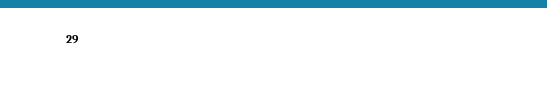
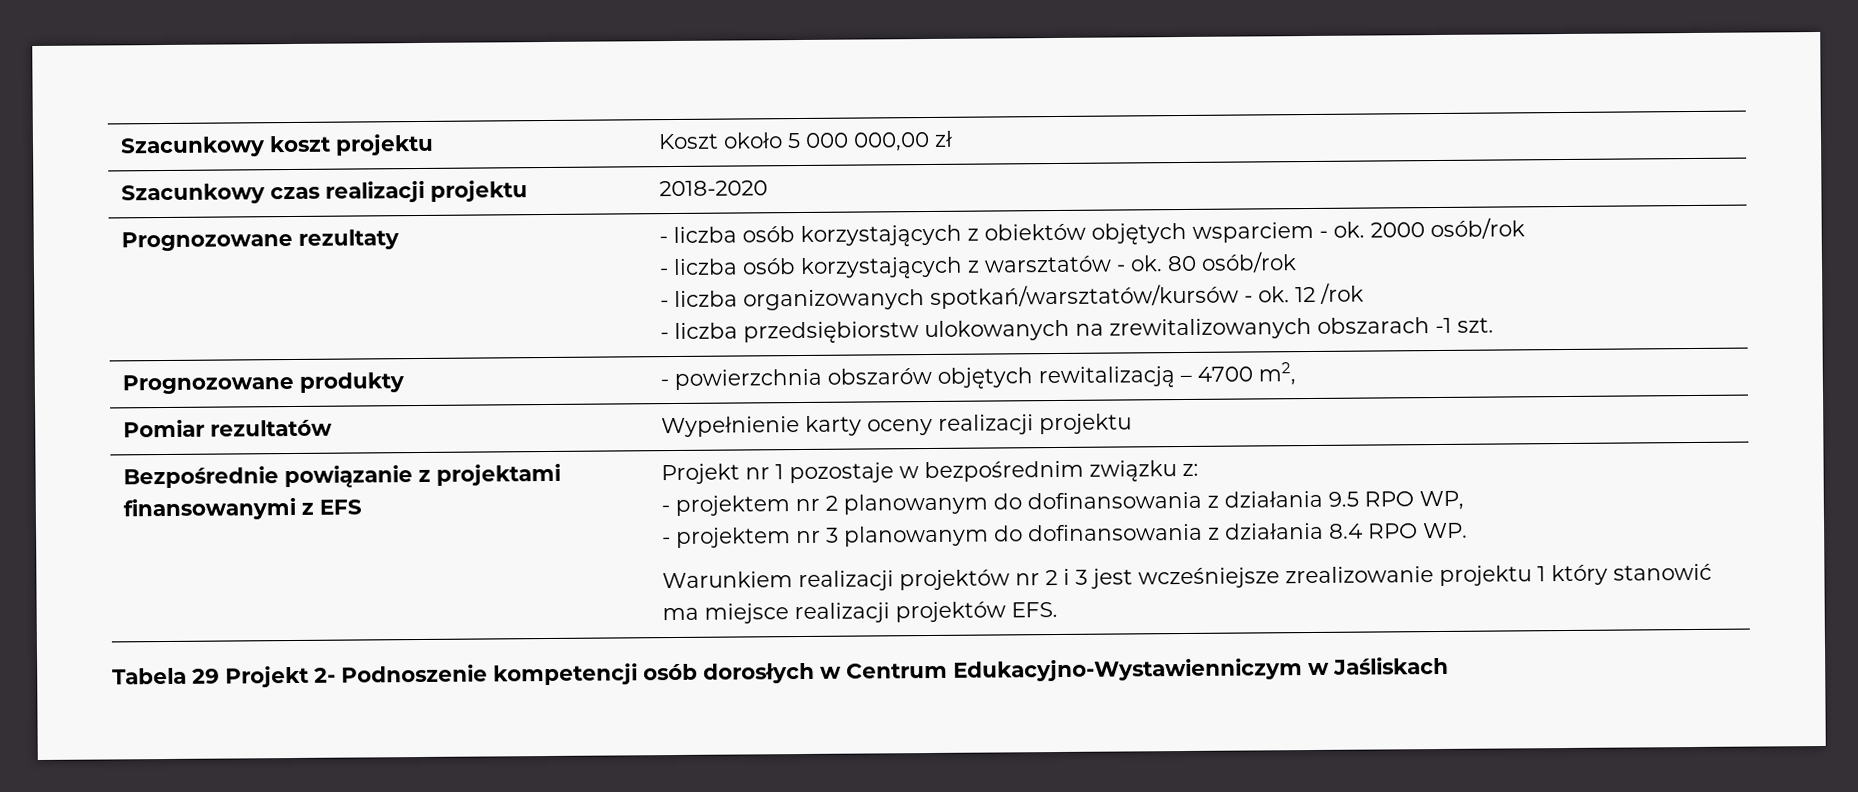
- 29
+ Szacunkowy koszt projektu | Koszt około 5 000 000,00 zł
+ Szacunkowy czas realizacji projektu | 2018-2020
+ Prognozowane rezultaty | - liczba osób korzystających z obiektów objętych wsparciem - ok. 2000 osób/rok
+ - liczba osób korzystających z warsztatów - ok. 80 osób/rok
+ - liczba organizowanych spotkań/warsztatów/kursów - ok. 12 /rok
+ - liczba przedsiębiorstw ulokowanych na zrewitalizowanych obszarach -1 szt.
+ Prognozowane produkty | - powierzchnia obszarów objętych rewitalizacją – 4700 m2,
+ Pomiar rezultatów | Wypełnienie karty oceny realizacji projektu
+ Bezpośrednie powiązanie z projektami finansowanymi z EFS | Projekt nr 1 pozostaje w bezpośrednim związku z:
+ - projektem nr 2 planowanym do dofinansowania z działania 9.5 RPO WP,
+ - projektem nr 3 planowanym do dofinansowania z działania 8.4 RPO WP.
+ Warunkiem realizacji projektów nr 2 i 3 jest wcześniejsze zrealizowanie projektu 1 który stanowić ma miejsce realizacji projektów EFS.
+ Tabela 29 Projekt 2- Podnoszenie kompetencji osób dorosłych w Centrum Edukacyjno-Wystawienniczym w Jaśliskach

